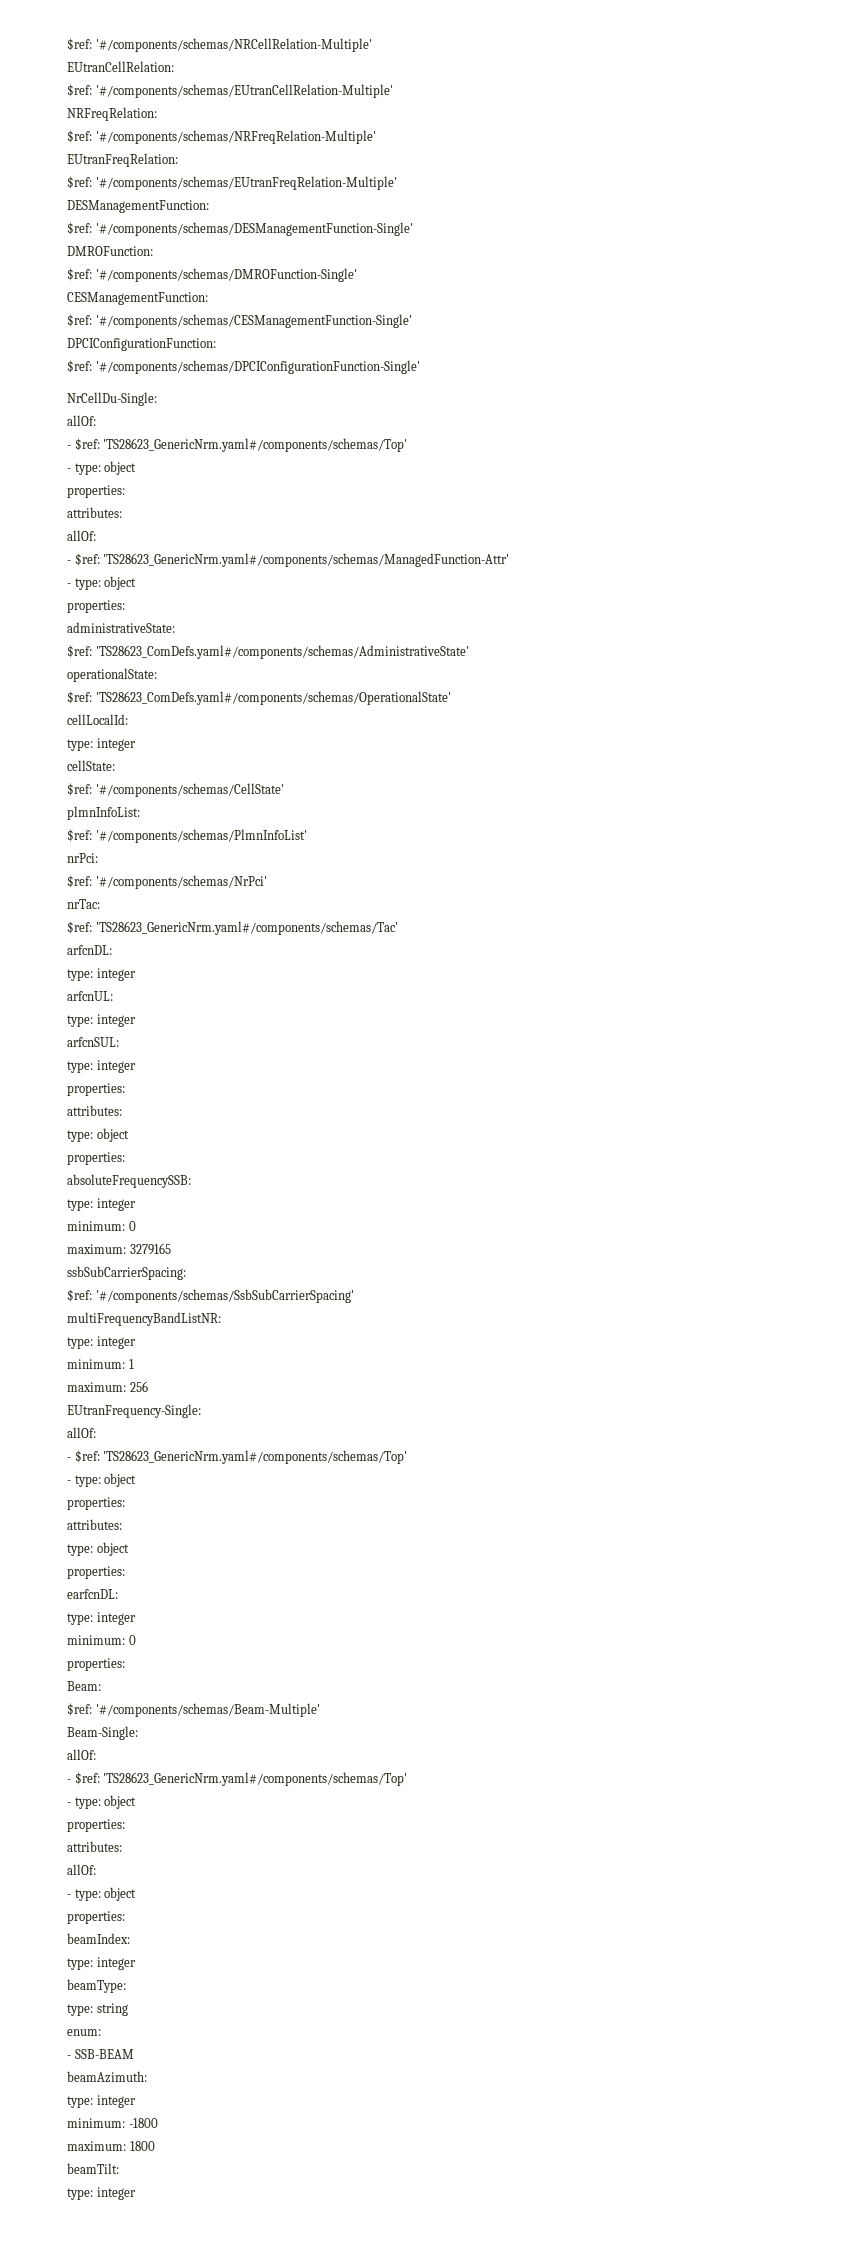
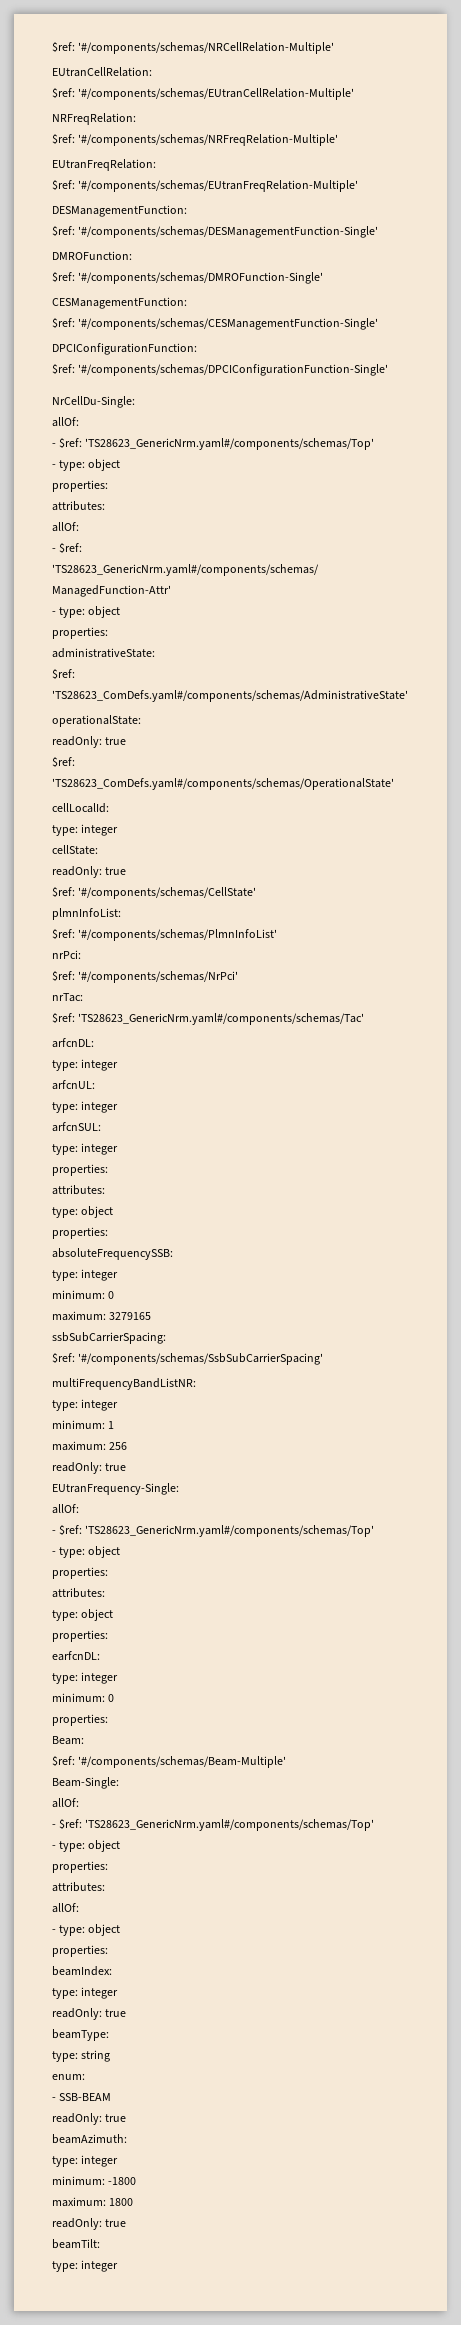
  operationalState:
+ readOnly: true
  cellState:
+ readOnly: true
  maximum: 256
+ readOnly: true
  beamIndex:
  type: integer
+ readOnly: true
  - SSB-BEAM
+ readOnly: true
  maximum: 1800
+ readOnly: true

